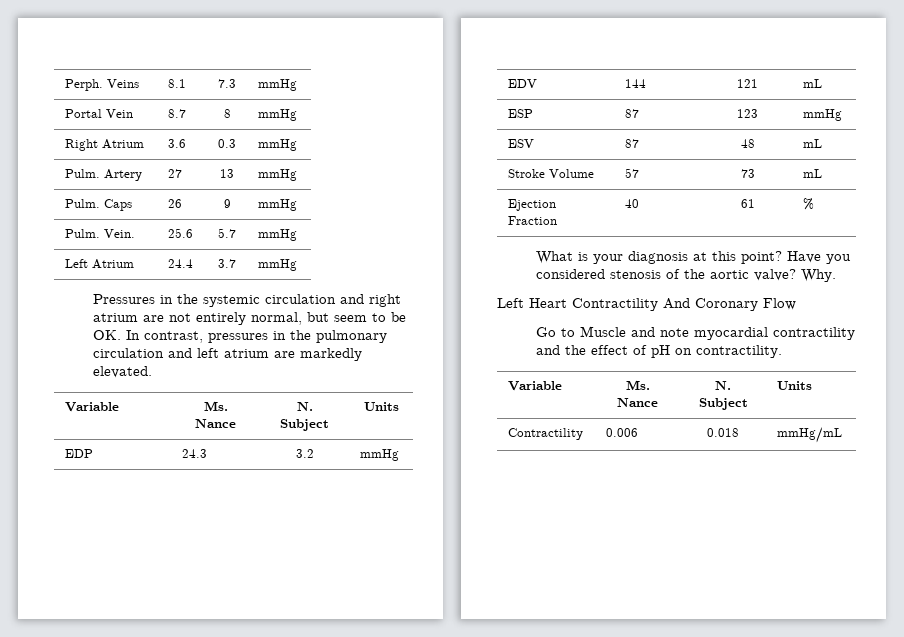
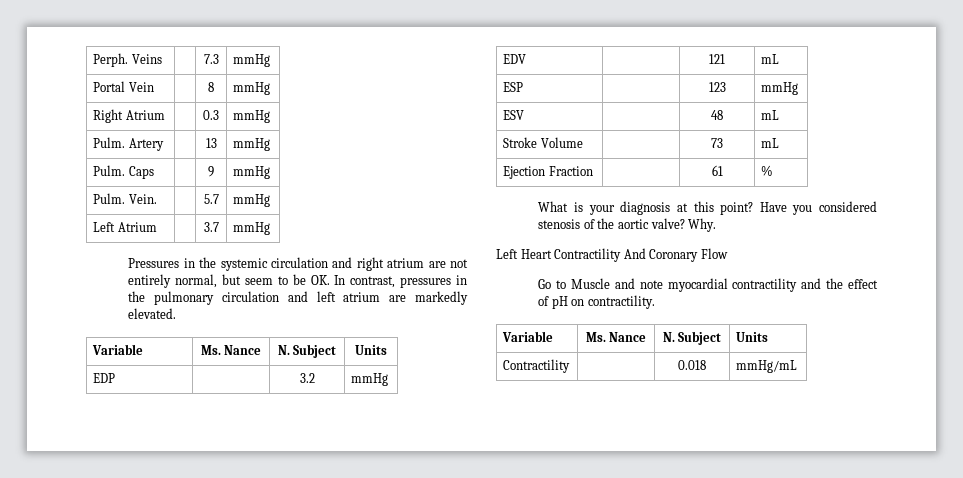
- Perph. Veins | 8.1 | 7.3 | mmHg
+ Perph. Veins | | 7.3 | mmHg
- Portal Vein | 8.7 | 8 | mmHg
+ Portal Vein | | 8 | mmHg
- Right Atrium | 3.6 | 0.3 | mmHg
+ Right Atrium | | 0.3 | mmHg
- Pulm. Artery | 27 | 13 | mmHg
+ Pulm. Artery | | 13 | mmHg
- Pulm. Caps | 26 | 9 | mmHg
+ Pulm. Caps | | 9 | mmHg
- Pulm. Vein. | 25.6 | 5.7 | mmHg
+ Pulm. Vein. | | 5.7 | mmHg
- Left Atrium | 24.4 | 3.7 | mmHg
+ Left Atrium | | 3.7 | mmHg
- EDP | 24.3 | 3.2 | mmHg
+ EDP | | 3.2 | mmHg
- EDV | 144 | 121 | mL
+ EDV | | 121 | mL
- ESP | 87 | 123 | mmHg
+ ESP | | 123 | mmHg
- ESV | 87 | 48 | mL
+ ESV | | 48 | mL
- Stroke Volume | 57 | 73 | mL
+ Stroke Volume | | 73 | mL
- Ejection Fraction | 40 | 61 | %
+ Ejection Fraction | | 61 | %
- Contractility | 0.006 | 0.018 | mmHg/mL
+ Contractility | | 0.018 | mmHg/mL

